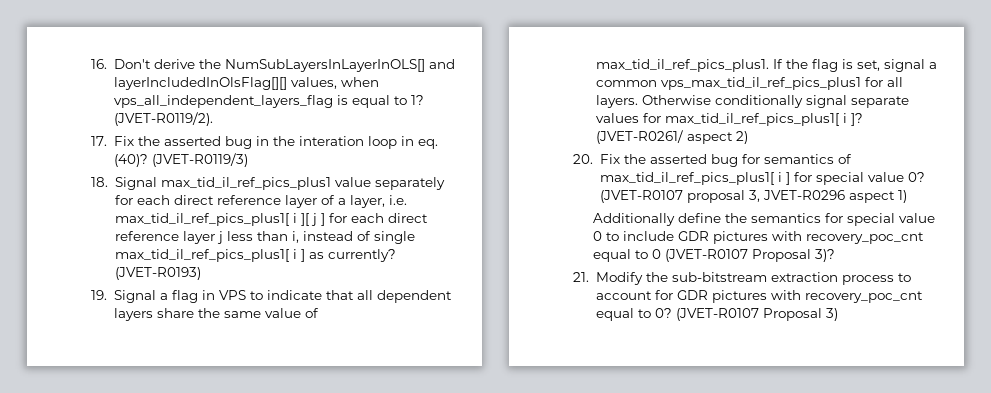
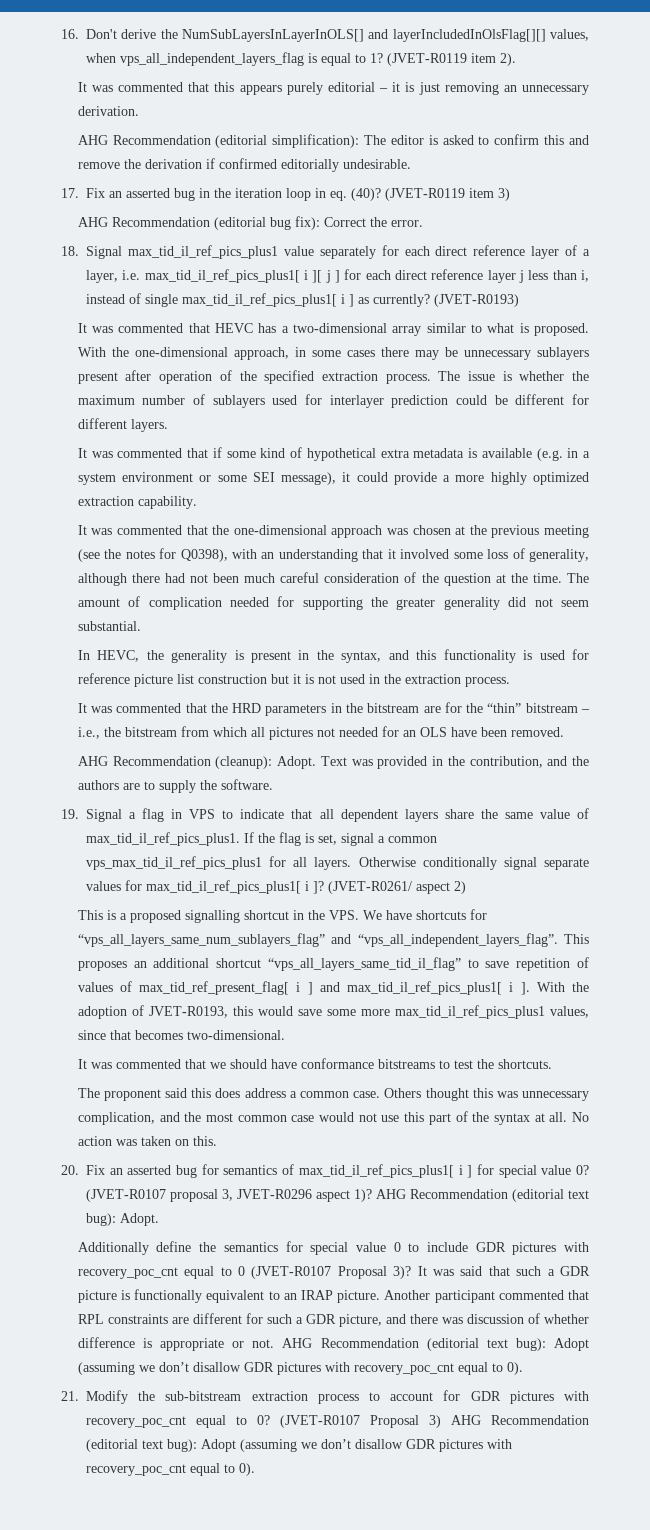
- (JVET-R0119/2).
+ (JVET-R0119 item 2).
+ It was commented that this appears purely editorial – it is just removing an unnecessary derivation.
+ AHG Recommendation (editorial simplification): The editor is asked to confirm this and remove the derivation if confirmed editorially undesirable.
- 17. Fix the asserted bug in the interation loop in eq.
+ 17. Fix an asserted bug in the iteration loop in eq.
- (JVET-R0119/3)
+ (JVET-R0119 item 3)
+ AHG Recommendation (editorial bug fix): Correct the error.
+ It was commented that HEVC has a two-dimensional array similar to what is proposed. With the one-dimensional approach, in some cases there may be unnecessary sublayers present after operation of the specified extraction process. The issue is whether the maximum number of sublayers used for interlayer prediction could be different for different layers.
+ It was commented that if some kind of hypothetical extra metadata is available (e.g. in a system environment or some SEI message), it could provide a more highly optimized extraction capability.
+ It was commented that the one-dimensional approach was chosen at the previous meeting (see the notes for Q0398), with an understanding that it involved some loss of generality, although there had not been much careful consideration of the question at the time. The amount of complication needed for supporting the greater generality did not seem substantial.
+ In HEVC, the generality is present in the syntax, and this functionality is used for reference picture list construction but it is not used in the extraction process.
+ It was commented that the HRD parameters in the bitstream are for the “thin” bitstream – i.e., the bitstream from which all pictures not needed for an OLS have been removed.
+ AHG Recommendation (cleanup): Adopt. Text was provided in the contribution, and the authors are to supply the software.
+ This is a proposed signalling shortcut in the VPS. We have shortcuts for “vps_all_layers_same_num_sublayers_flag” and “vps_all_independent_layers_flag”. This proposes an additional shortcut “vps_all_layers_same_tid_il_flag” to save repetition of values of max_tid_ref_present_flag[ i ] and max_tid_il_ref_pics_plus1[ i ]. With the adoption of JVET-R0193, this would save some more max_tid_il_ref_pics_plus1 values, since that becomes two-dimensional.
+ It was commented that we should have conformance bitstreams to test the shortcuts.
+ The proponent said this does address a common case. Others thought this was unnecessary complication, and the most common case would not use this part of the syntax at all. No action was taken on this.
- 20. Fix the asserted bug for semantics of max_tid_il_ref_pics_plus1[ i ] for special value 0?
+ 20. Fix an asserted bug for semantics of max_tid_il_ref_pics_plus1[ i ] for special value 0?
- (JVET-R0107 proposal 3, JVET-R0296 aspect 1)
+ (JVET-R0107 proposal 3, JVET-R0296 aspect 1)? AHG Recommendation (editorial text bug): Adopt.
+ It was said that such a GDR picture is functionally equivalent to an IRAP picture. Another participant commented that RPL constraints are different for such a GDR picture, and there was discussion of whether difference is appropriate or not. AHG Recommendation (editorial text bug): Adopt (assuming we don’t disallow GDR pictures with recovery_poc_cnt equal to 0).
- (JVET-R0107 Proposal 3)
+ (JVET-R0107 Proposal 3) AHG Recommendation (editorial text bug): Adopt (assuming we don’t disallow GDR pictures with recovery_poc_cnt equal to 0).

